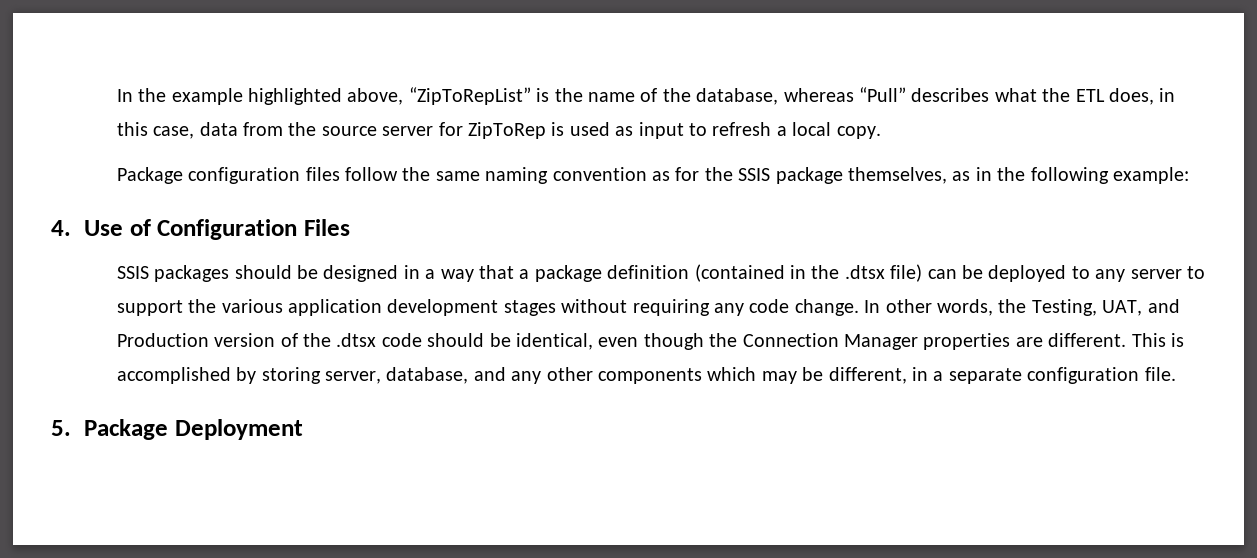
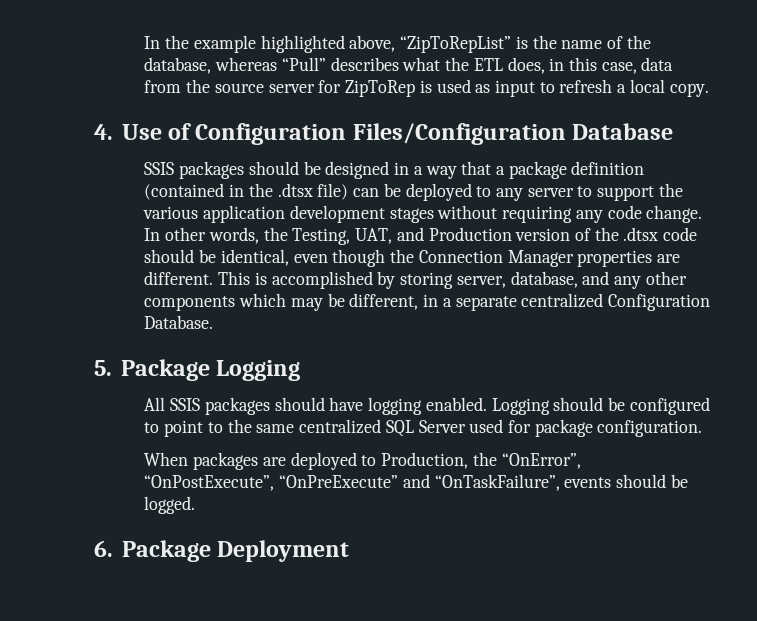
- Package configuration files follow the same naming convention as for the SSIS package themselves, as in the following example:
- 4. Use of Configuration Files
+ 4. Use of Configuration Files/Configuration Database
- This is accomplished by storing server, database, and any other components which may be different, in a separate configuration file.
- 5. Package Deployment
+ This is accomplished by storing server, database, and any other components which may be different, in a separate centralized Configuration Database.
+ 5. Package Logging
+ All SSIS packages should have logging enabled. Logging should be configured to point to the same centralized SQL Server used for package configuration.
+ When packages are deployed to Production, the “OnError”, “OnPostExecute”, “OnPreExecute” and “OnTaskFailure”, events should be logged.
+ 6. Package Deployment

